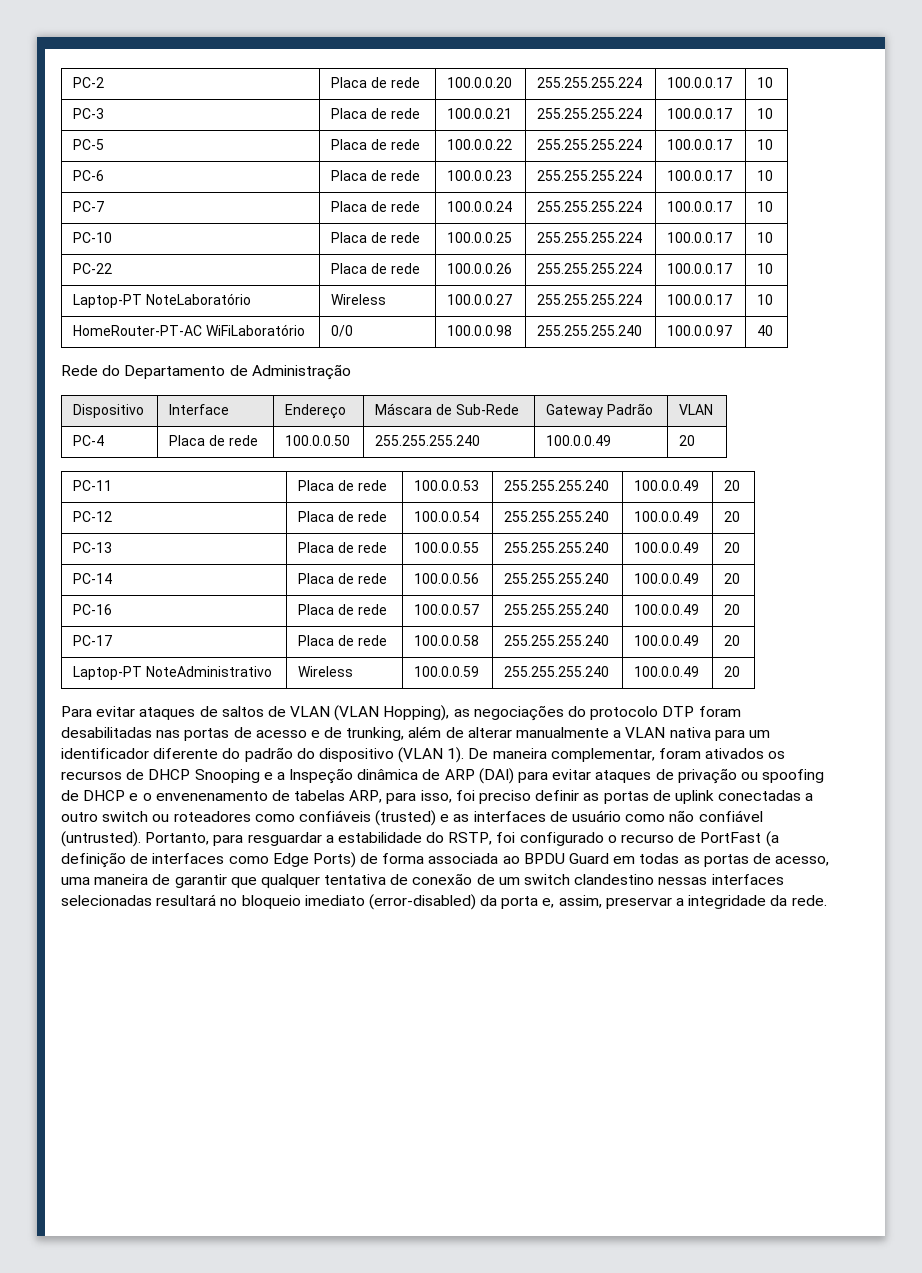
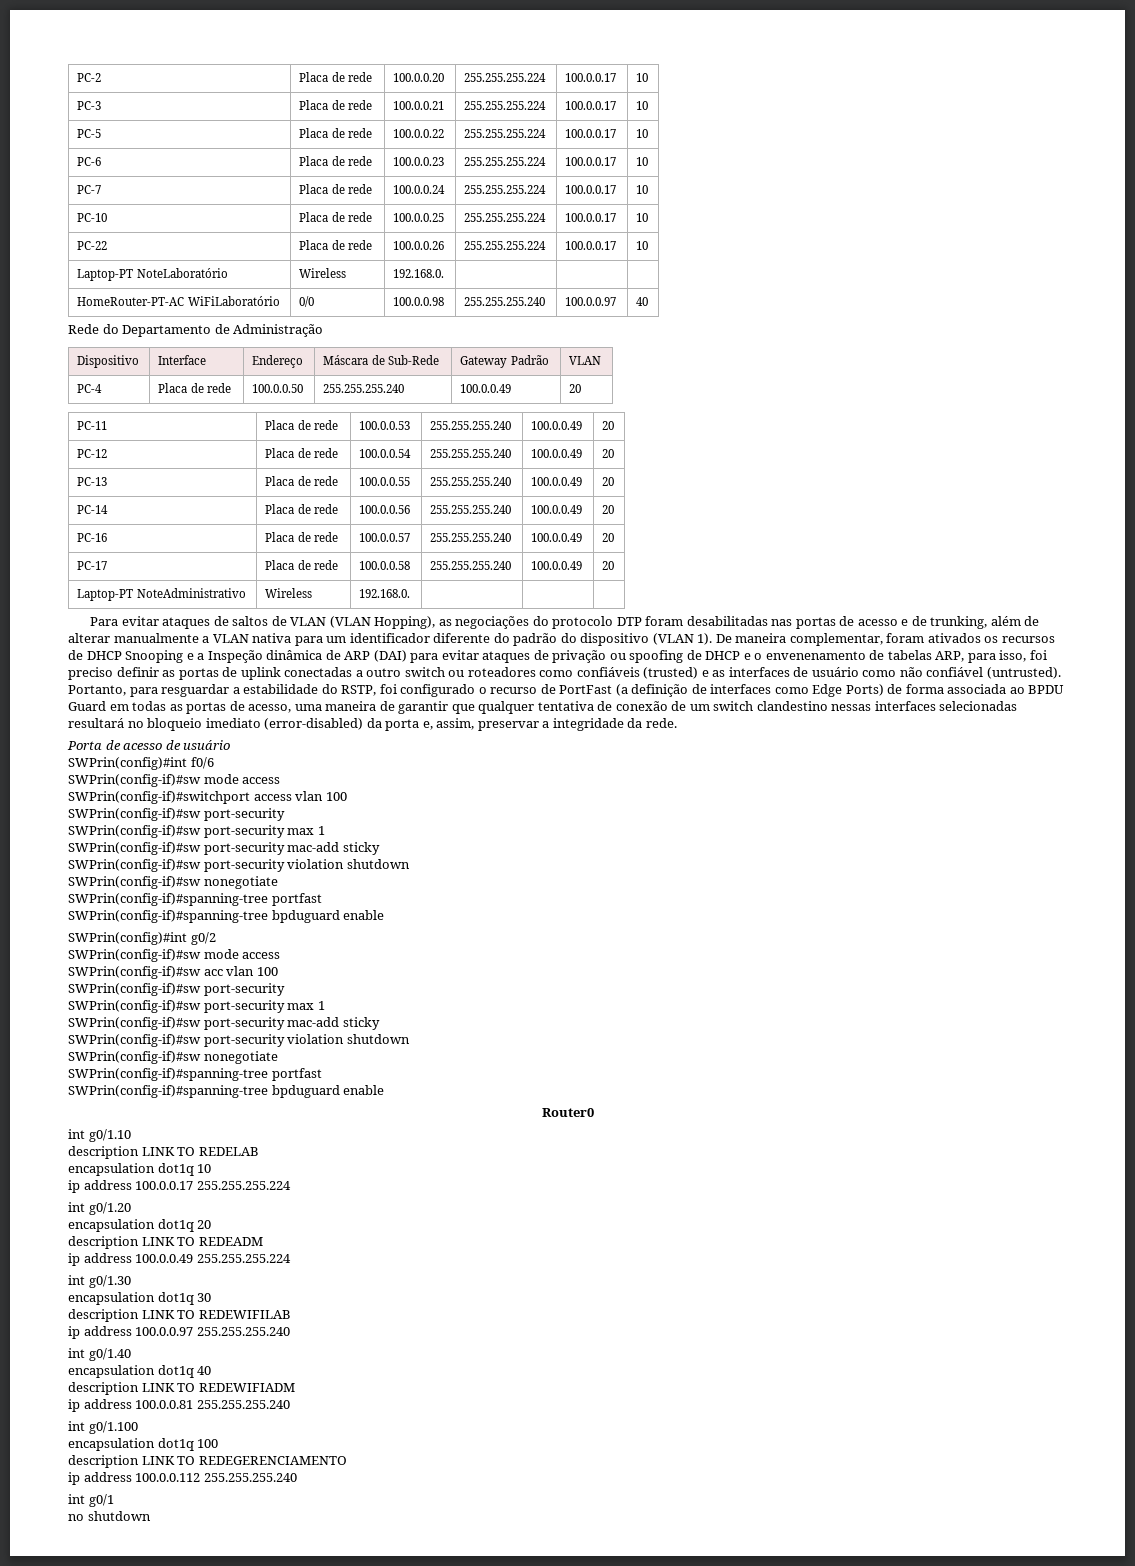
- Laptop-PT NoteLaboratório | Wireless | 100.0.0.27 | 255.255.255.224 | 100.0.0.17 | 10
+ Laptop-PT NoteLaboratório | Wireless | 192.168.0. | | |
- Laptop-PT NoteAdministrativo | Wireless | 100.0.0.59 | 255.255.255.240 | 100.0.0.49 | 20
+ Laptop-PT NoteAdministrativo | Wireless | 192.168.0. | | |
+ Porta de acesso de usuário
+ SWPrin(config)#int f0/6
+ SWPrin(config-if)#sw mode access
+ SWPrin(config-if)#switchport access vlan 100
+ SWPrin(config-if)#sw port-security
+ SWPrin(config-if)#sw port-security max 1
+ SWPrin(config-if)#sw port-security mac-add sticky
+ SWPrin(config-if)#sw port-security violation shutdown
+ SWPrin(config-if)#sw nonegotiate
+ SWPrin(config-if)#spanning-tree portfast
+ SWPrin(config-if)#spanning-tree bpduguard enable
+ SWPrin(config)#int g0/2
+ SWPrin(config-if)#sw mode access
+ SWPrin(config-if)#sw acc vlan 100
+ SWPrin(config-if)#sw port-security
+ SWPrin(config-if)#sw port-security max 1
+ SWPrin(config-if)#sw port-security mac-add sticky
+ SWPrin(config-if)#sw port-security violation shutdown
+ SWPrin(config-if)#sw nonegotiate
+ SWPrin(config-if)#spanning-tree portfast
+ SWPrin(config-if)#spanning-tree bpduguard enable
+ Router0
+ int g0/1.10
+ description LINK TO REDELAB
+ encapsulation dot1q 10
+ ip address 100.0.0.17 255.255.255.224
+ int g0/1.20
+ encapsulation dot1q 20
+ description LINK TO REDEADM
+ ip address 100.0.0.49 255.255.255.224
+ int g0/1.30
+ encapsulation dot1q 30
+ description LINK TO REDEWIFILAB
+ ip address 100.0.0.97 255.255.255.240
+ int g0/1.40
+ encapsulation dot1q 40
+ description LINK TO REDEWIFIADM
+ ip address 100.0.0.81 255.255.255.240
+ int g0/1.100
+ encapsulation dot1q 100
+ description LINK TO REDEGERENCIAMENTO
+ ip address 100.0.0.112 255.255.255.240
+ int g0/1
+ no shutdown

